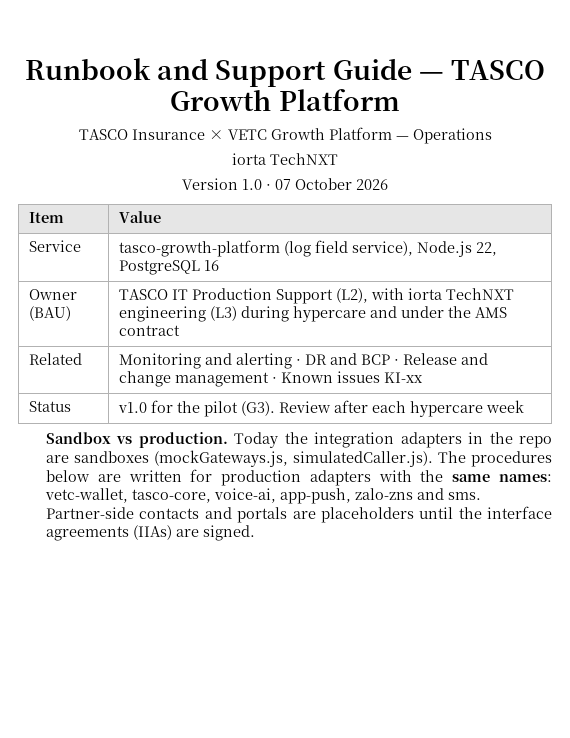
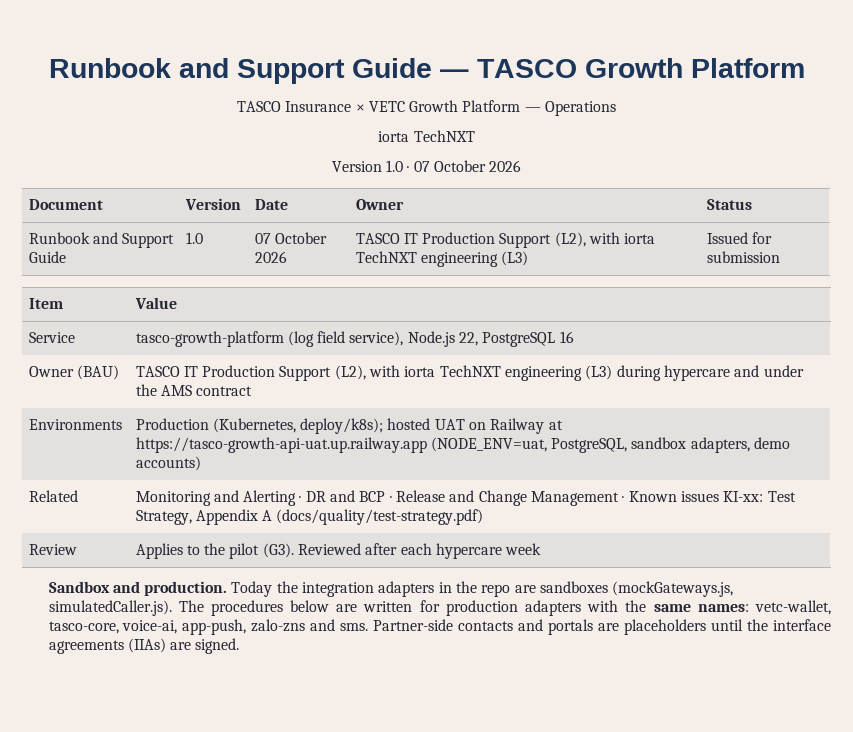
+ Document | Version | Date | Owner | Status
+ Runbook and Support Guide | 1.0 | 07 October 2026 | TASCO IT Production Support (L2), with iorta TechNXT engineering (L3) | Issued for submission
+ Environments | Production (Kubernetes, deploy/k8s); hosted UAT on Railway at https://tasco-growth-api-uat.up.railway.app (NODE_ENV=uat, PostgreSQL, sandbox adapters, demo accounts)
- Related | Monitoring and alerting · DR and BCP · Release and change management · Known issues KI-xx
- Status | v1.0 for the pilot (G3). Review after each hypercare week
+ Related | Monitoring and Alerting · DR and BCP · Release and Change Management · Known issues KI-xx: Test Strategy, Appendix A (docs/quality/test-strategy.pdf)
+ Review | Applies to the pilot (G3). Reviewed after each hypercare week
- Sandbox vs production.
+ Sandbox and production.

